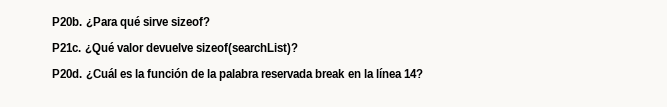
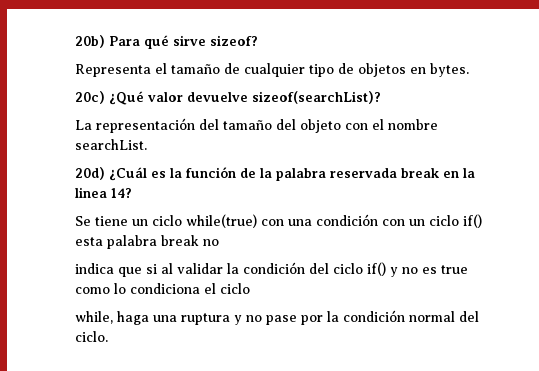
- P20b. ¿Para qué sirve sizeof?
+ 20b) Para qué sirve sizeof?
- P21c. ¿Qué valor devuelve sizeof(searchList)?
- P20d. ¿Cuál es la función de la palabra reservada break en la línea 14?
+ Representa el tamaño de cualquier tipo de objetos en bytes.
+ 20c) ¿Qué valor devuelve sizeof(searchList)?
+ La representación del tamaño del objeto con el nombre searchList.
+ 20d) ¿Cuál es la función de la palabra reservada break en la linea 14?
+ Se tiene un ciclo while(true) con una condición con un ciclo if() esta palabra break no
+ indica que si al validar la condición del ciclo if() y no es true como lo condiciona el ciclo
+ while, haga una ruptura y no pase por la condición normal del ciclo.

